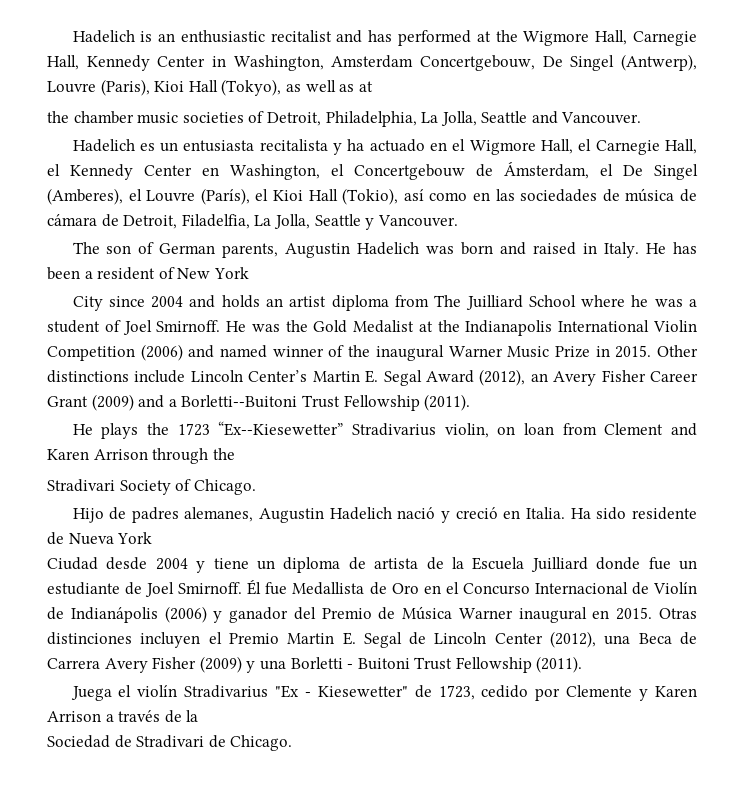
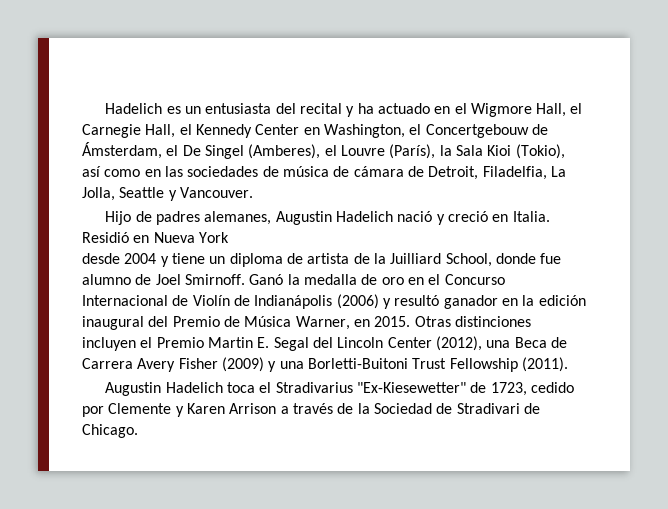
- Hadelich is an enthusiastic recitalist and has performed at the Wigmore Hall, Carnegie Hall, Kennedy Center in Washington, Amsterdam Concertgebouw, De Singel (Antwerp), Louvre (Paris), Kioi Hall (Tokyo), as well as at
- the chamber music societies of Detroit, Philadelphia, La Jolla, Seattle and Vancouver.
- Hadelich es un entusiasta recitalista y ha actuado en el Wigmore Hall, el Carnegie Hall, el Kennedy Center en Washington, el Concertgebouw de Ámsterdam, el De Singel (Amberes), el Louvre (París), el Kioi Hall (Tokio), así como en las sociedades de música de cámara de Detroit, Filadelfia, La Jolla, Seattle y Vancouver.
+ Hadelich es un entusiasta del recital y ha actuado en el Wigmore Hall, el Carnegie Hall, el Kennedy Center en Washington, el Concertgebouw de Ámsterdam, el De Singel (Amberes), el Louvre (París), la Sala Kioi (Tokio), así como en las sociedades de música de cámara de Detroit, Filadelfia, La Jolla, Seattle y Vancouver.
- The son of German parents, Augustin Hadelich was born and raised in Italy. He has been a resident of New York
- City since 2004 and holds an artist diploma from The Juilliard School where he was a student of Joel Smirnoff. He was the Gold Medalist at the Indianapolis International Violin Competition (2006) and named winner of the inaugural Warner Music Prize in 2015. Other distinctions include Lincoln Center’s Martin E. Segal Award (2012), an Avery Fisher Career Grant (2009) and a Borletti-‐Buitoni Trust Fellowship (2011).
- He plays the 1723 “Ex-‐Kiesewetter” Stradivarius violin, on loan from Clement and Karen Arrison through the
- Stradivari Society of Chicago.
- Ha sido residente de Nueva York
+ Residió en Nueva York
- Ciudad desde 2004 y tiene un diploma de artista de la Escuela Juilliard donde fue un estudiante de Joel Smirnoff. Él fue Medallista de Oro en el Concurso Internacional de Violín de Indianápolis (2006) y ganador del Premio de Música Warner inaugural en 2015.
+ desde 2004 y tiene un diploma de artista de la Juilliard School, donde fue alumno de Joel Smirnoff. Ganó la medalla de oro en el Concurso Internacional de Violín de Indianápolis (2006) y resultó ganador en la edición inaugural del Premio de Música Warner, en 2015.
- Otras distinciones incluyen el Premio Martin E. Segal de Lincoln Center (2012), una Beca de Carrera Avery Fisher (2009) y una Borletti - Buitoni Trust Fellowship (2011).
- Juega el violín Stradivarius "Ex - Kiesewetter" de 1723, cedido por Clemente y Karen Arrison a través de la
- Sociedad de Stradivari de Chicago.
+ Otras distinciones incluyen el Premio Martin E. Segal del Lincoln Center (2012), una Beca de Carrera Avery Fisher (2009) y una Borletti-Buitoni Trust Fellowship (2011).
+ Augustin Hadelich toca el Stradivarius "Ex-Kiesewetter" de 1723, cedido por Clemente y Karen Arrison a través de la Sociedad de Stradivari de Chicago.

